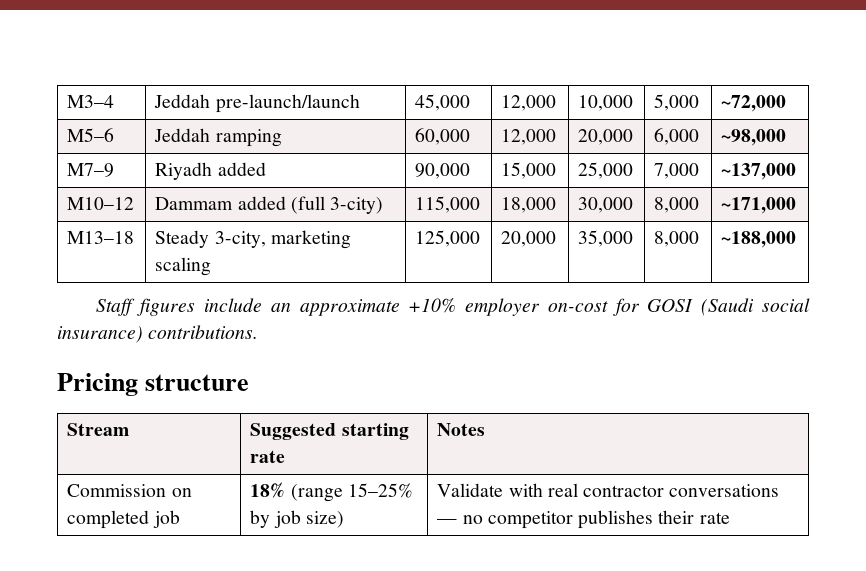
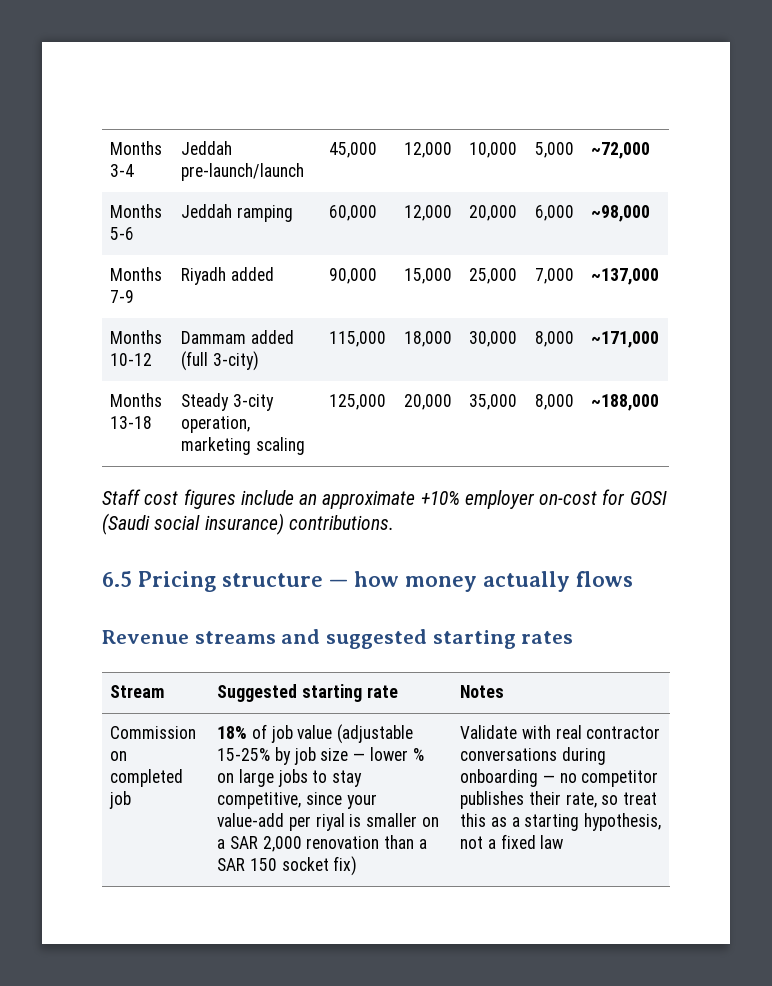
- M3–4 | Jeddah pre-launch/launch | 45,000 | 12,000 | 10,000 | 5,000 | ~72,000
+ Months 3-4 | Jeddah pre-launch/launch | 45,000 | 12,000 | 10,000 | 5,000 | ~72,000
- M5–6 | Jeddah ramping | 60,000 | 12,000 | 20,000 | 6,000 | ~98,000
+ Months 5-6 | Jeddah ramping | 60,000 | 12,000 | 20,000 | 6,000 | ~98,000
- M7–9 | Riyadh added | 90,000 | 15,000 | 25,000 | 7,000 | ~137,000
+ Months 7-9 | Riyadh added | 90,000 | 15,000 | 25,000 | 7,000 | ~137,000
- M10–12 | Dammam added (full 3-city) | 115,000 | 18,000 | 30,000 | 8,000 | ~171,000
+ Months 10-12 | Dammam added (full 3-city) | 115,000 | 18,000 | 30,000 | 8,000 | ~171,000
- M13–18 | Steady 3-city, marketing scaling | 125,000 | 20,000 | 35,000 | 8,000 | ~188,000
+ Months 13-18 | Steady 3-city operation, marketing scaling | 125,000 | 20,000 | 35,000 | 8,000 | ~188,000
- Staff figures include an approximate +10% employer on-cost for GOSI (Saudi social insurance) contributions.
+ Staff cost figures include an approximate +10% employer on-cost for GOSI (Saudi social insurance) contributions.
- Pricing structure
+ 6.5 Pricing structure — how money actually flows
+ Revenue streams and suggested starting rates
- 18% (range 15–25% by job size)
+ 18% of job value (adjustable 15-25% by job size — lower % on large jobs to stay competitive, since your value-add per riyal is smaller on a SAR 2,000 renovation than a SAR 150 socket fix)
- Validate with real contractor conversations — no competitor publishes their rate
+ Validate with real contractor conversations during onboarding — no competitor publishes their rate, so treat this as a starting hypothesis, not a fixed law

